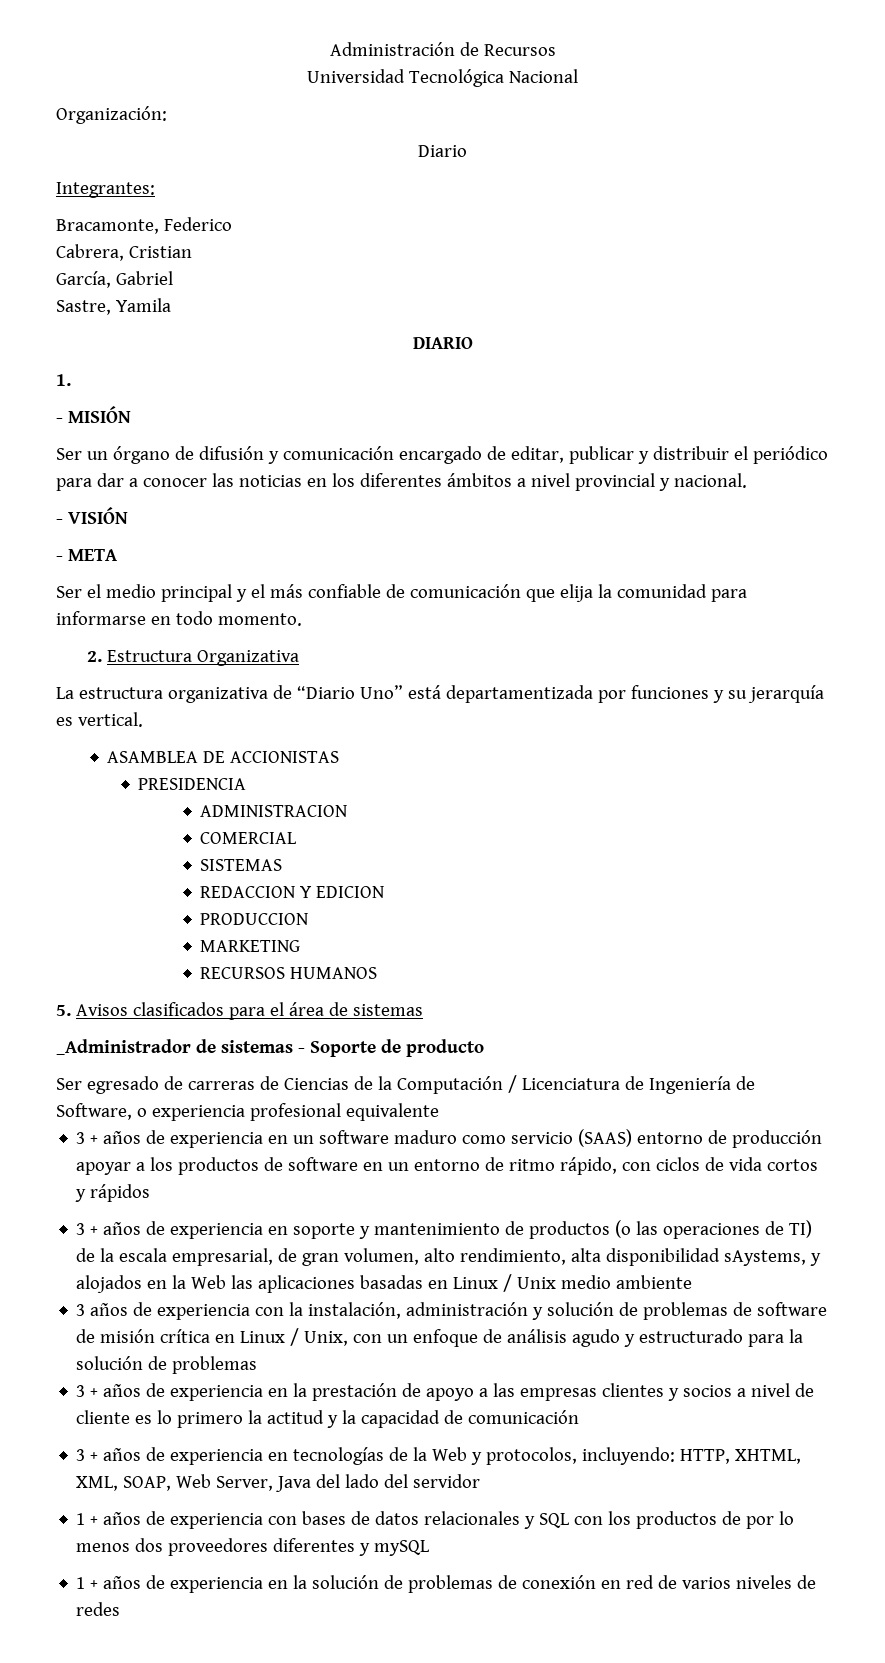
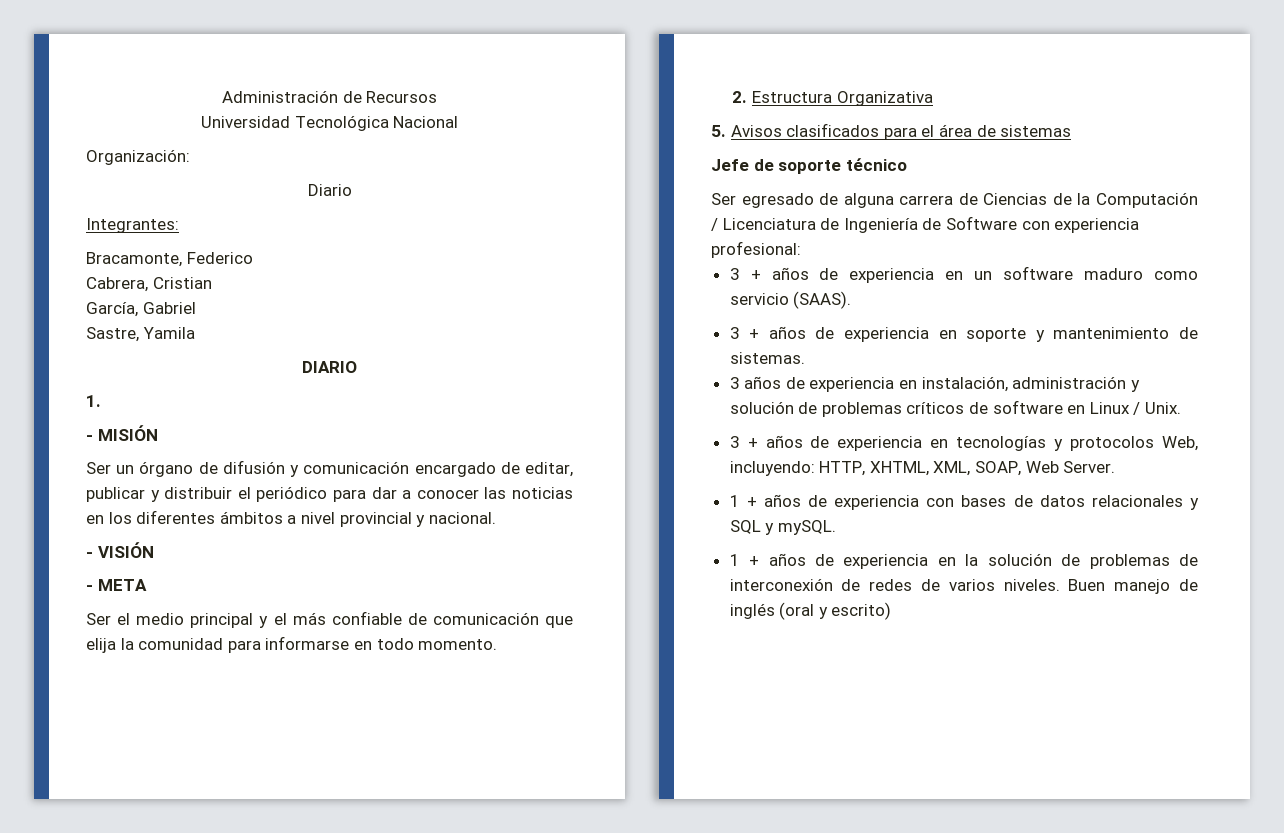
- La estructura organizativa de “Diario Uno” está departamentizada por funciones y su jerarquía es vertical.
- ASAMBLEA DE ACCIONISTAS
- PRESIDENCIA
- ADMINISTRACION
- COMERCIAL
- SISTEMAS
- REDACCION Y EDICION
- PRODUCCION
- MARKETING
- RECURSOS HUMANOS
- _Administrador de sistemas - Soporte de producto
+ Jefe de soporte técnico
- Ser egresado de carreras de Ciencias de la Computación / Licenciatura de Ingeniería de Software, o experiencia profesional equivalente
+ Ser egresado de alguna carrera de Ciencias de la Computación / Licenciatura de Ingeniería de Software con experiencia profesional:
- 3 + años de experiencia en un software maduro como servicio (SAAS) entorno de producción apoyar a los productos de software en un entorno de ritmo rápido, con ciclos de vida cortos y rápidos
+ 3 + años de experiencia en un software maduro como servicio (SAAS).
- 3 + años de experiencia en soporte y mantenimiento de productos (o las operaciones de TI) de la escala empresarial, de gran volumen, alto rendimiento, alta disponibilidad sAystems, y alojados en la Web las aplicaciones basadas en Linux / Unix medio ambiente
+ 3 + años de experiencia en soporte y mantenimiento de sistemas.
- 3 años de experiencia con la instalación, administración y solución de problemas de software de misión crítica en Linux / Unix, con un enfoque de análisis agudo y estructurado para la solución de problemas
- 3 + años de experiencia en la prestación de apoyo a las empresas clientes y socios a nivel de cliente es lo primero la actitud y la capacidad de comunicación
+ 3 años de experiencia en instalación, administración y solución de problemas críticos de software en Linux / Unix.
- 3 + años de experiencia en tecnologías de la Web y protocolos, incluyendo: HTTP, XHTML, XML, SOAP, Web Server, Java del lado del servidor
+ 3 + años de experiencia en tecnologías y protocolos Web, incluyendo: HTTP, XHTML, XML, SOAP, Web Server.
- 1 + años de experiencia con bases de datos relacionales y SQL con los productos de por lo menos dos proveedores diferentes y mySQL
+ 1 + años de experiencia con bases de datos relacionales y SQL y mySQL.
- 1 + años de experiencia en la solución de problemas de conexión en red de varios niveles de redes
+ 1 + años de experiencia en la solución de problemas de interconexión de redes de varios niveles. Buen manejo de inglés (oral y escrito)

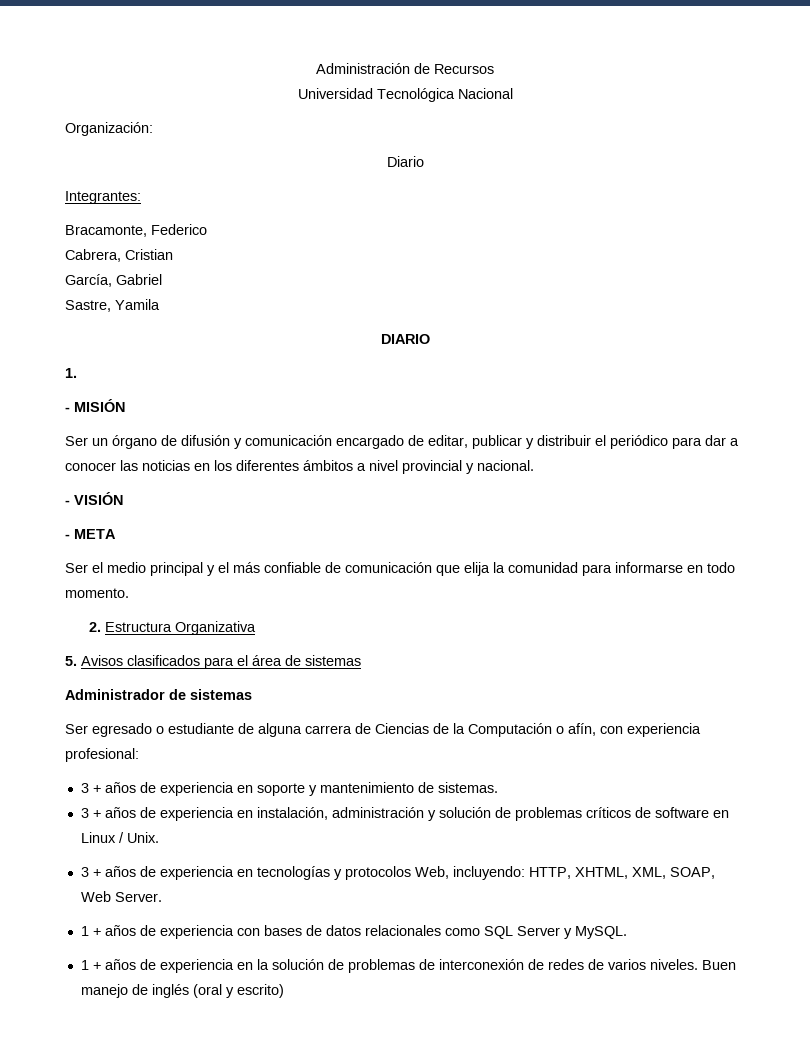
- Jefe de soporte técnico
+ Administrador de sistemas
- Ser egresado de alguna carrera de Ciencias de la Computación / Licenciatura de Ingeniería de Software con experiencia profesional:
- 3 + años de experiencia en un software maduro como servicio (SAAS).
+ Ser egresado o estudiante de alguna carrera de Ciencias de la Computación o afín, con experiencia profesional:
- 3 años de experiencia en instalación, administración y solución de problemas críticos de software en Linux / Unix.
+ 3 + años de experiencia en instalación, administración y solución de problemas críticos de software en Linux / Unix.
- 1 + años de experiencia con bases de datos relacionales y SQL y mySQL.
+ 1 + años de experiencia con bases de datos relacionales como SQL Server y MySQL.

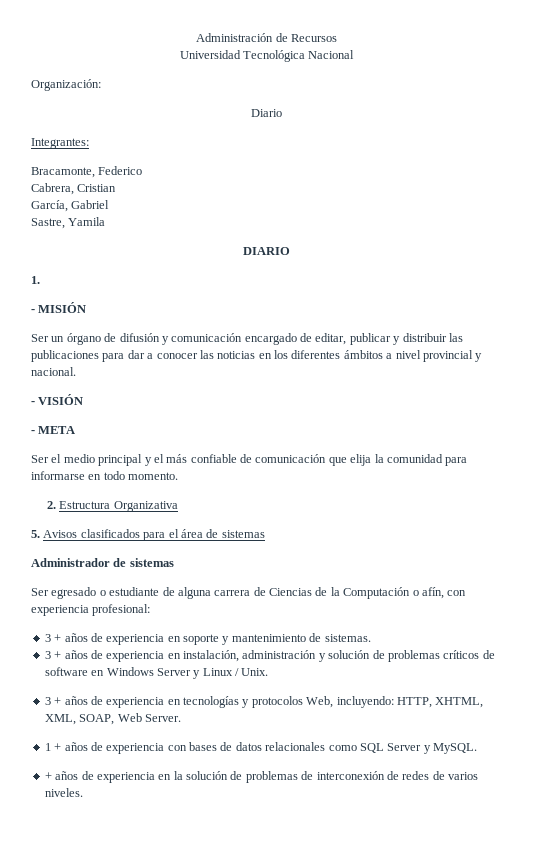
- Ser un órgano de difusión y comunicación encargado de editar, publicar y distribuir el periódico para dar a conocer las noticias en los diferentes ámbitos a nivel provincial y nacional.
+ Ser un órgano de difusión y comunicación encargado de editar, publicar y distribuir las publicaciones para dar a conocer las noticias en los diferentes ámbitos a nivel provincial y nacional.
- 3 + años de experiencia en instalación, administración y solución de problemas críticos de software en Linux / Unix.
+ 3 + años de experiencia en instalación, administración y solución de problemas críticos de software en Windows Server y Linux / Unix.
- 1 + años de experiencia en la solución de problemas de interconexión de redes de varios niveles. Buen manejo de inglés (oral y escrito)
+ + años de experiencia en la solución de problemas de interconexión de redes de varios niveles.

